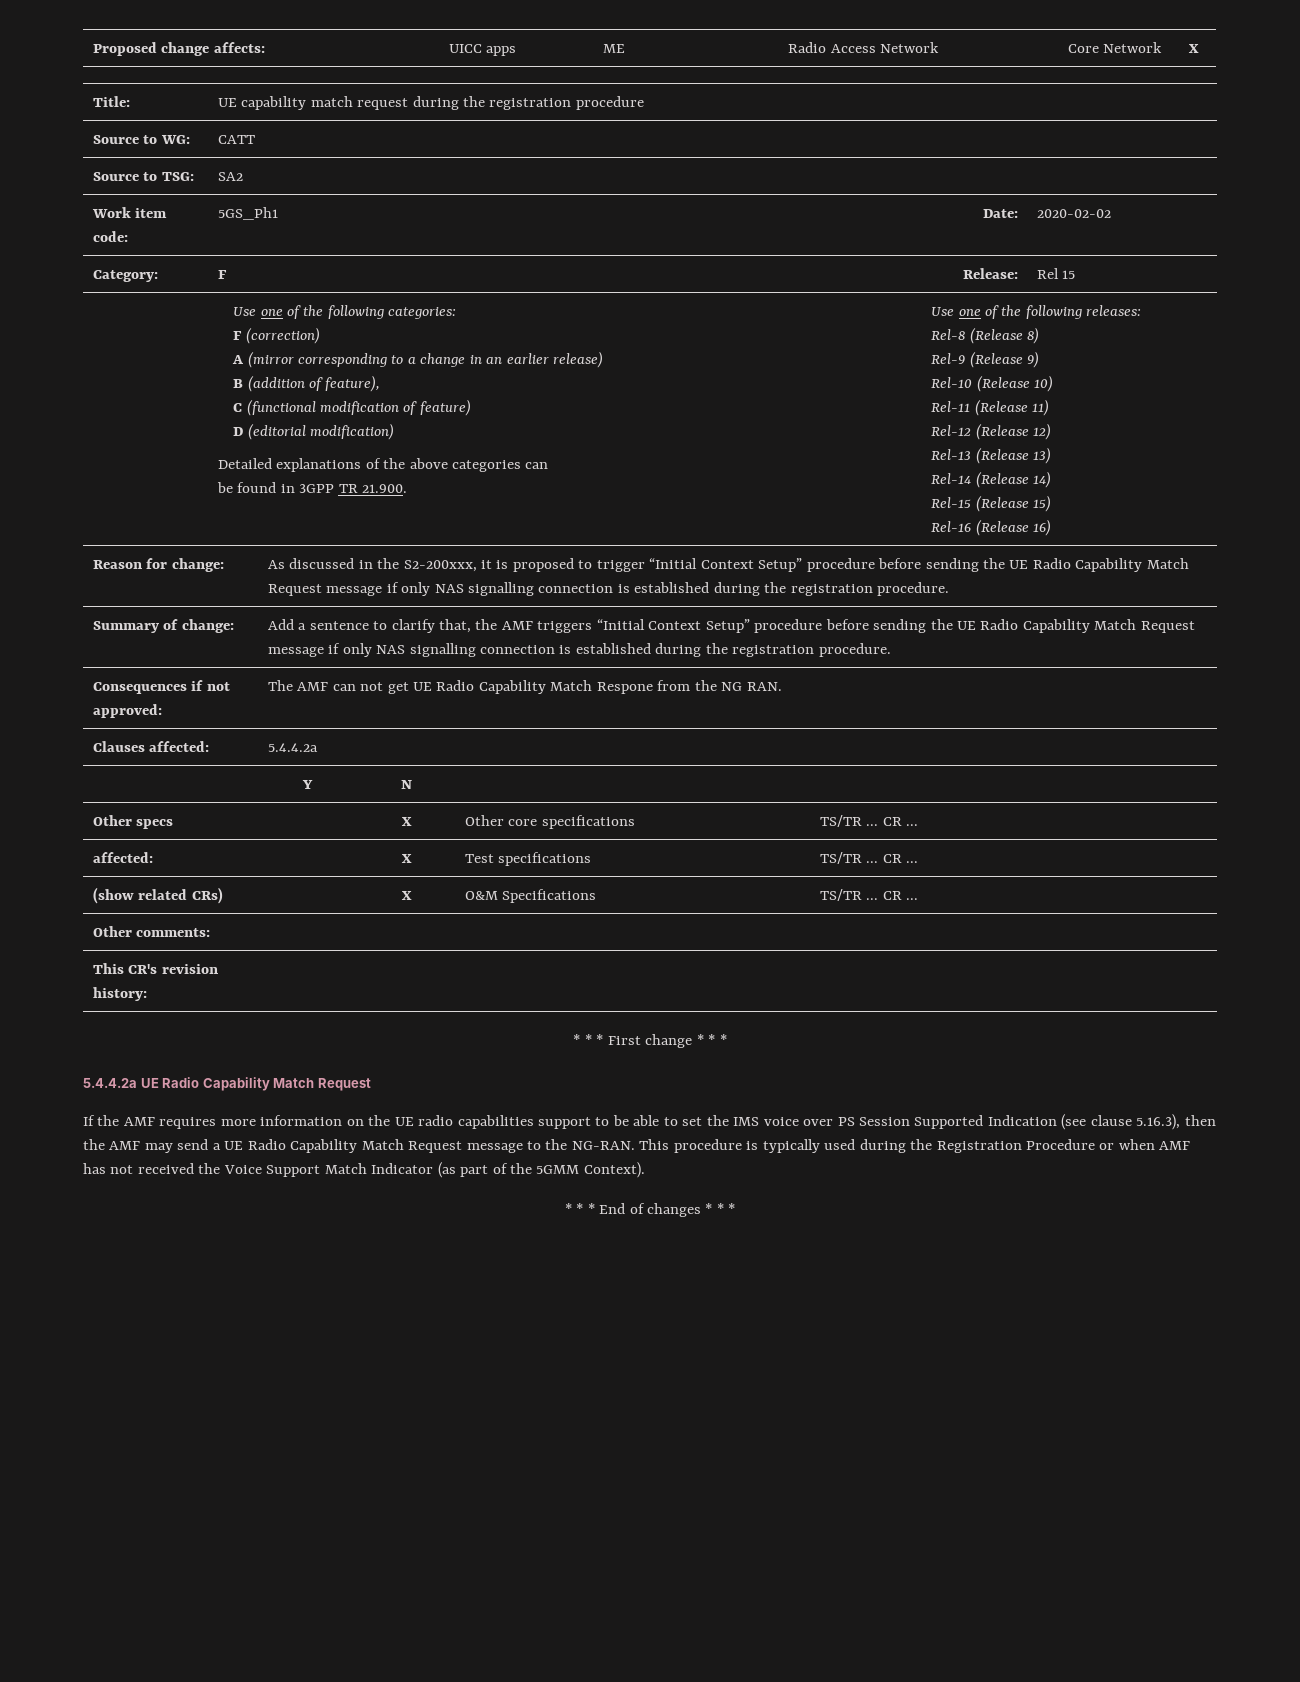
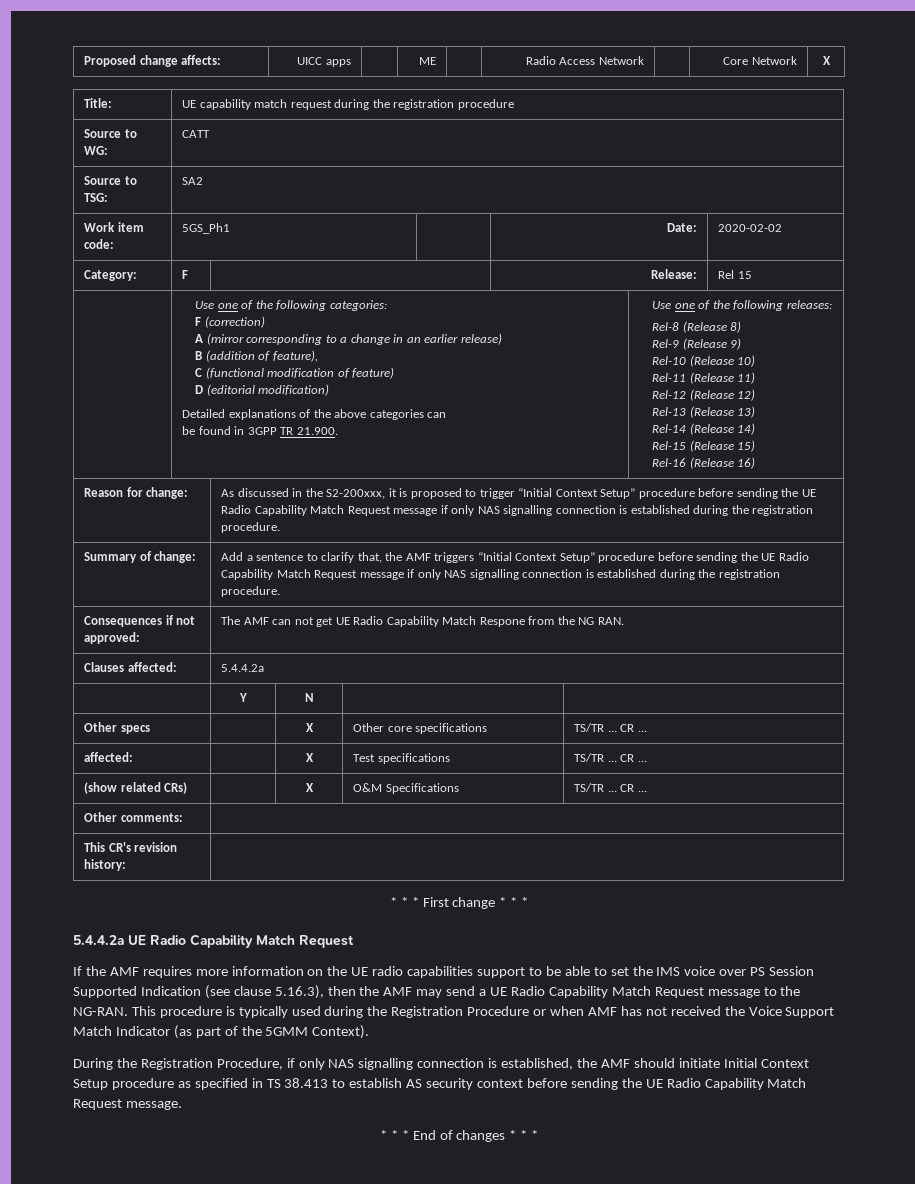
+ During the Registration Procedure, if only NAS signalling connection is established, the AMF should initiate Initial Context Setup procedure as specified in TS 38.413 to establish AS security context before sending the UE Radio Capability Match Request message.

